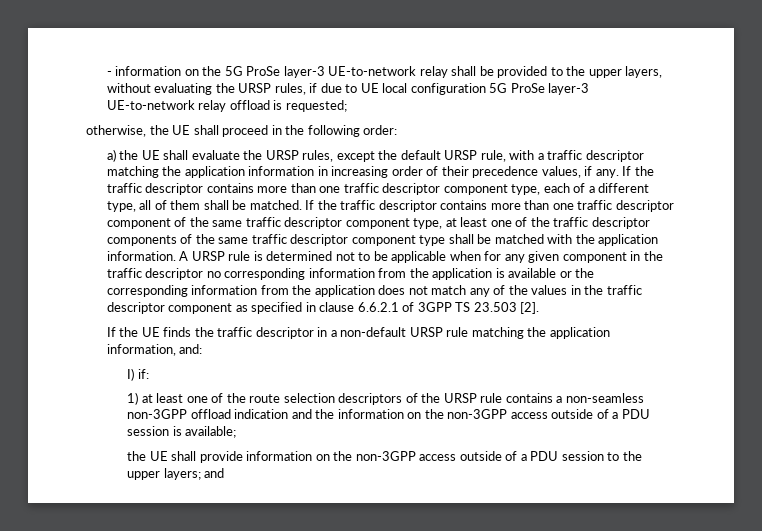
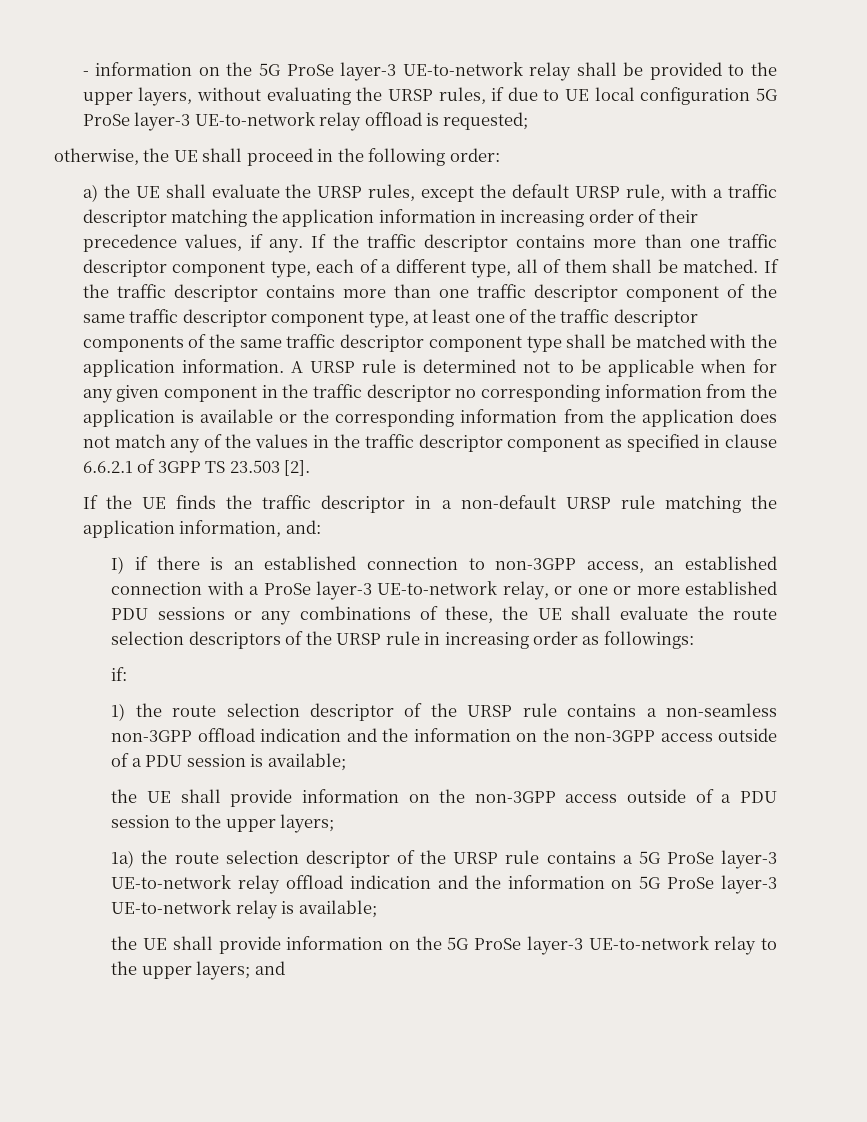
- I) if:
- 1) at least one of the route selection descriptors of the URSP rule contains a non-seamless non-3GPP offload indication and the information on the non-3GPP access outside of a PDU session is available;
+ I) if there is an established connection to non-3GPP access, an established connection with a ProSe layer-3 UE-to-network relay, or one or more established PDU sessions or any combinations of these, the UE shall evaluate the route selection descriptors of the URSP rule in increasing order as followings:
+ if:
+ 1) the route selection descriptor of the URSP rule contains a non-seamless non-3GPP offload indication and the information on the non-3GPP access outside of a PDU session is available;
- the UE shall provide information on the non-3GPP access outside of a PDU session to the upper layers; and
+ the UE shall provide information on the non-3GPP access outside of a PDU session to the upper layers;
+ 1a) the route selection descriptor of the URSP rule contains a 5G ProSe layer-3 UE-to-network relay offload indication and the information on 5G ProSe layer-3 UE-to-network relay is available;
+ the UE shall provide information on the 5G ProSe layer-3 UE-to-network relay to the upper layers; and

